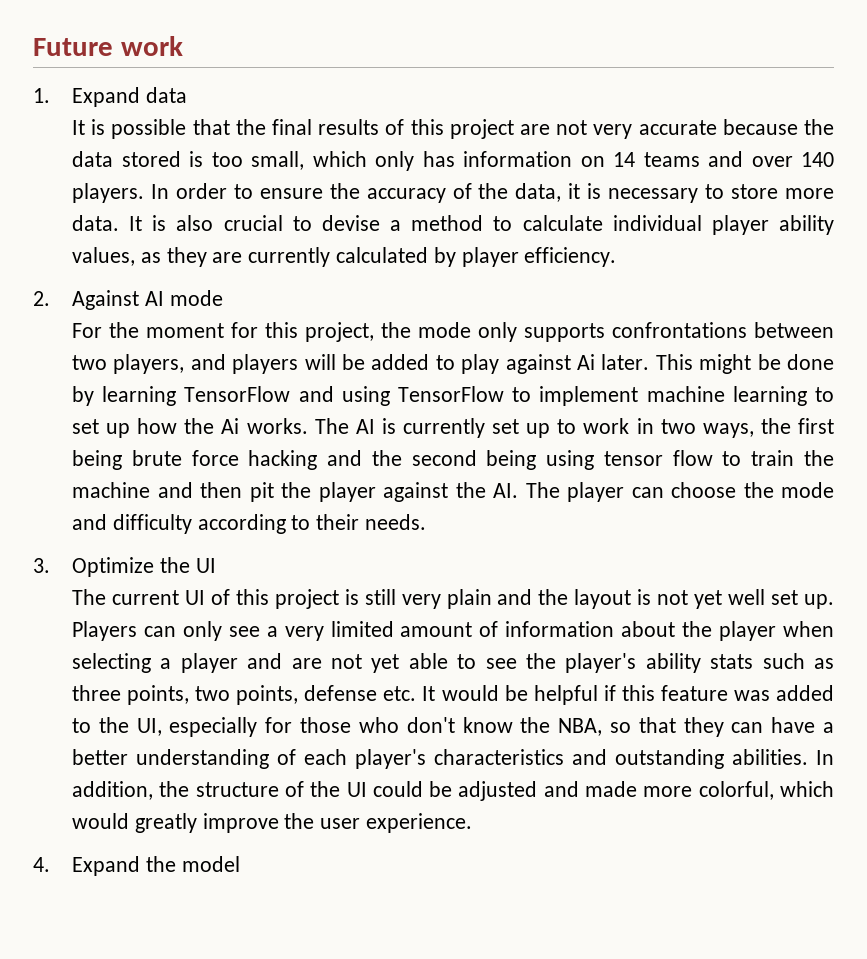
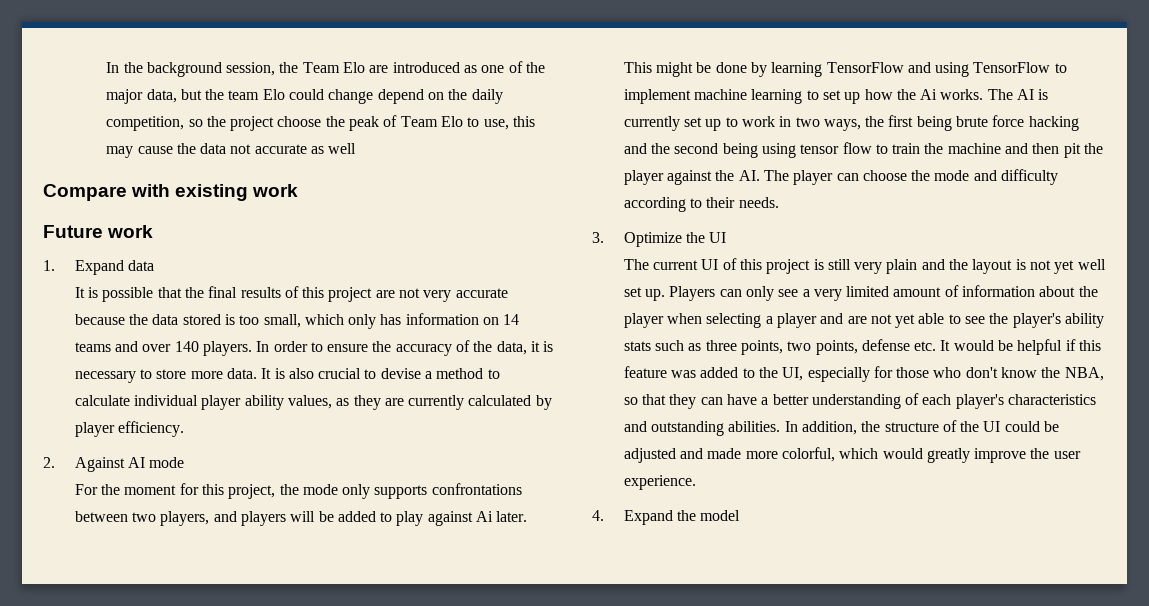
+ In the background session, the Team Elo are introduced as one of the major data, but the team Elo could change depend on the daily competition, so the project choose the peak of Team Elo to use, this may cause the data not accurate as well
+ Compare with existing work

